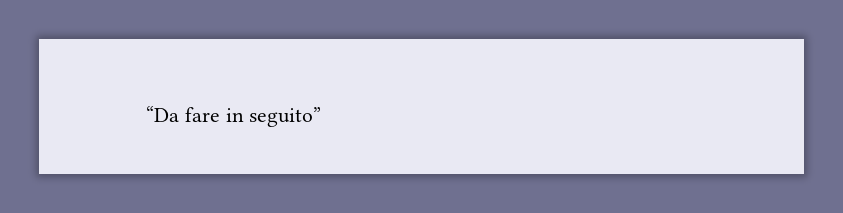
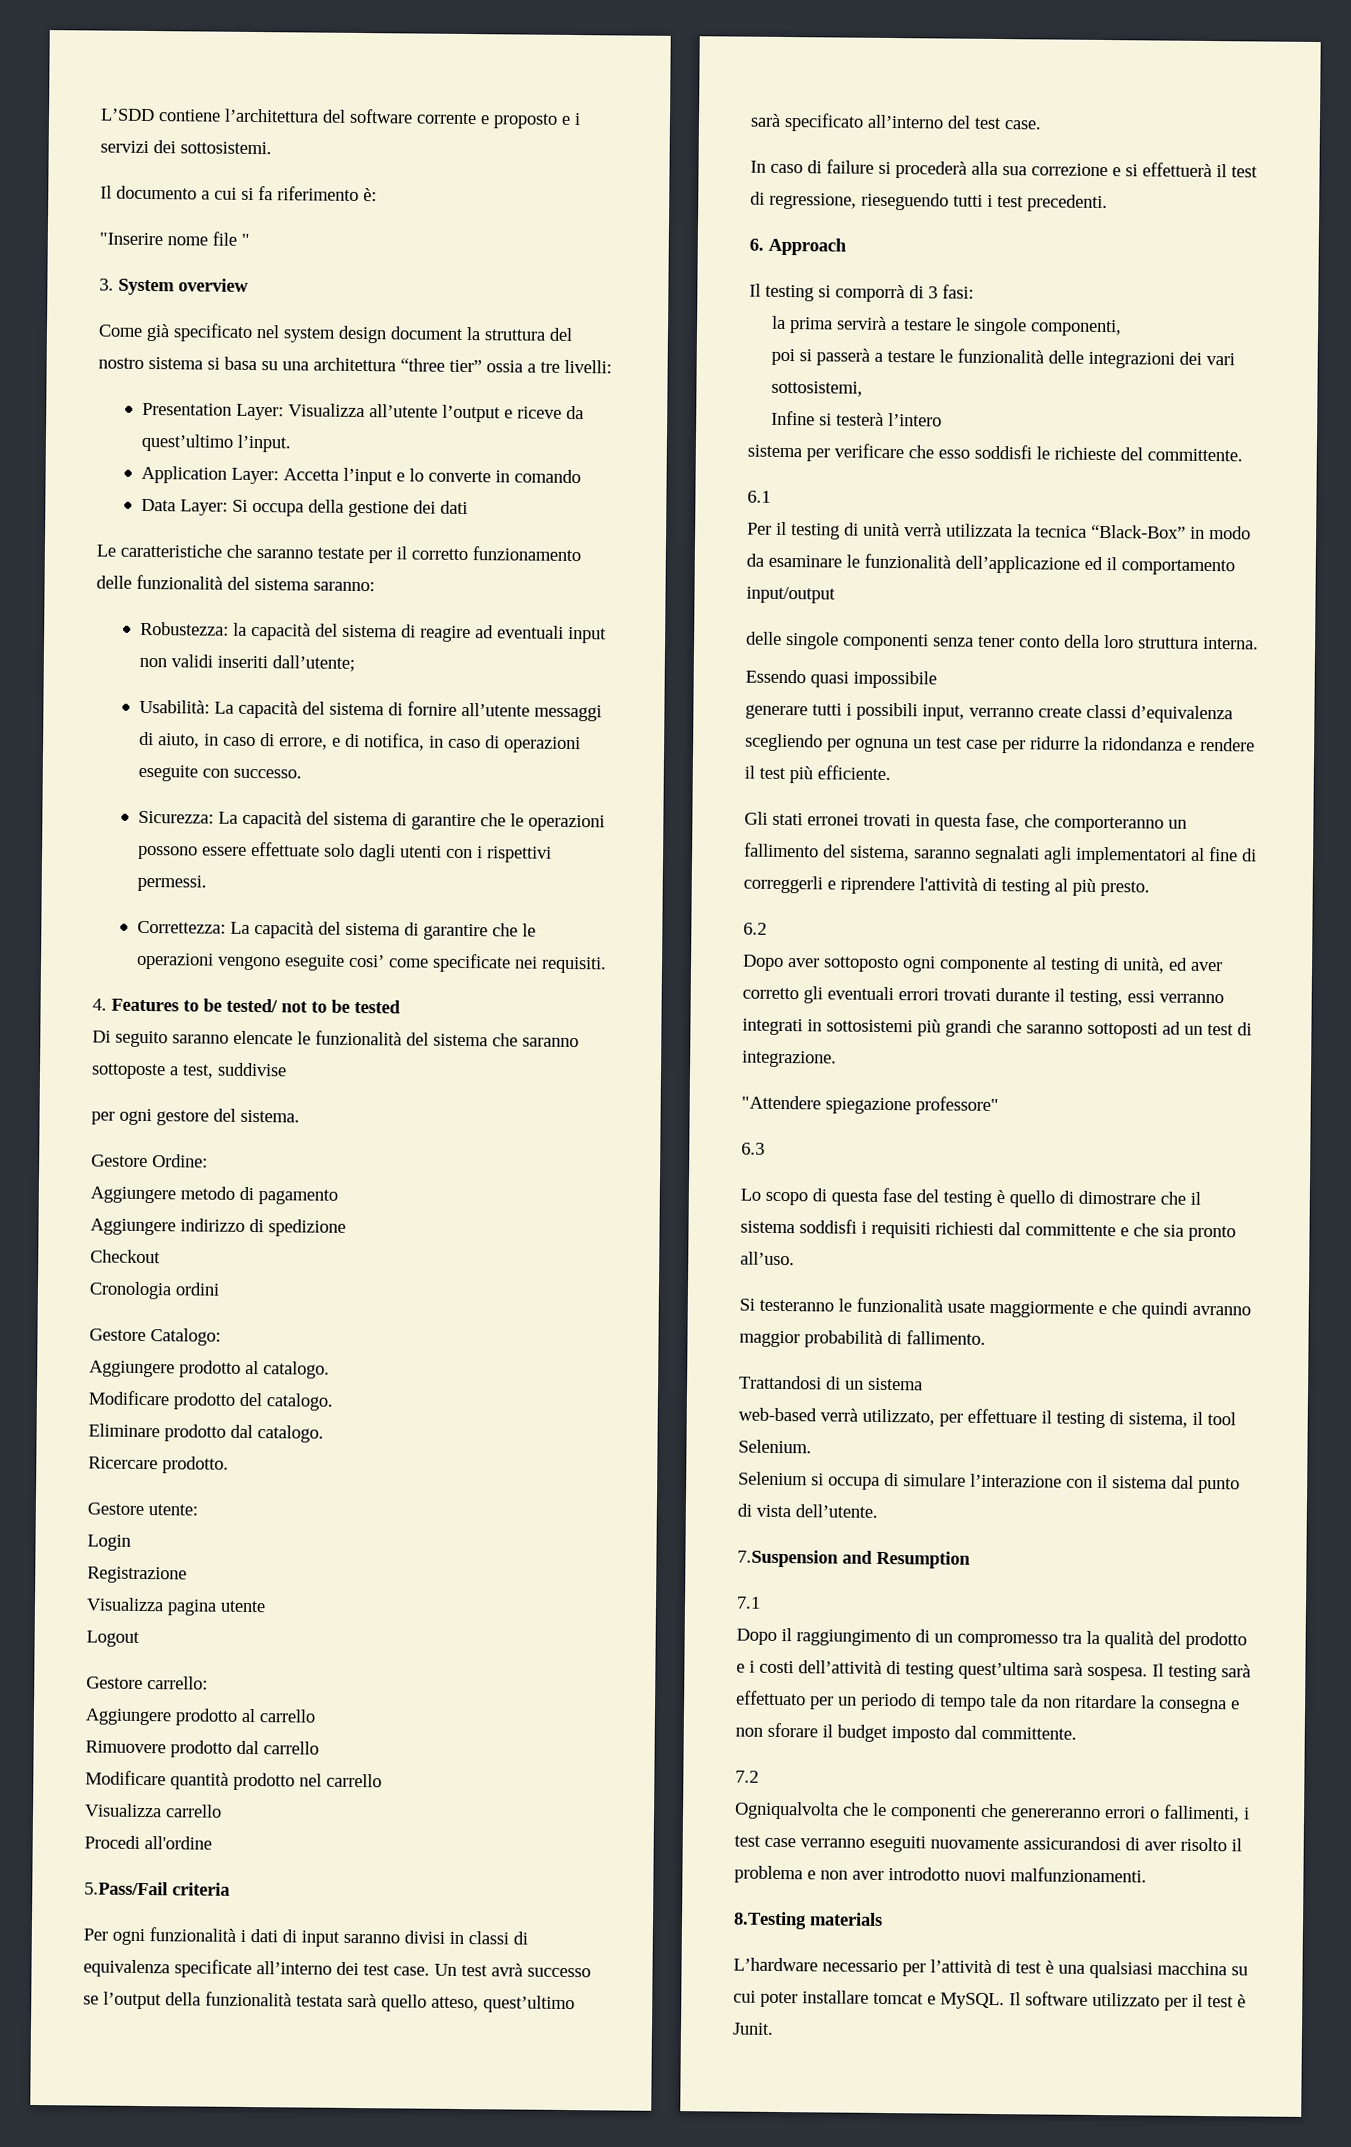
- “Da fare in seguito”
+ L’SDD contiene l’architettura del software corrente e proposto e i servizi dei sottosistemi.
+ Il documento a cui si fa riferimento è:
+ "Inserire nome file "
+ 3. System overview
+ Come già specificato nel system design document la struttura del nostro sistema si basa su una architettura “three tier” ossia a tre livelli:
+ Presentation Layer: Visualizza all’utente l’output e riceve da quest’ultimo l’input.
+ Application Layer: Accetta l’input e lo converte in comando
+ Data Layer: Si occupa della gestione dei dati
+ Le caratteristiche che saranno testate per il corretto funzionamento delle funzionalità del sistema saranno:
+ Robustezza: la capacità del sistema di reagire ad eventuali input non validi inseriti dall’utente;
+ Usabilità: La capacità del sistema di fornire all’utente messaggi di aiuto, in caso di errore, e di notifica, in caso di operazioni eseguite con successo.
+ Sicurezza: La capacità del sistema di garantire che le operazioni possono essere effettuate solo dagli utenti con i rispettivi permessi.
+ Correttezza: La capacità del sistema di garantire che le operazioni vengono eseguite cosi’ come specificate nei requisiti.
+ 4. Features to be tested/ not to be tested
+ Di seguito saranno elencate le funzionalità del sistema che saranno sottoposte a test, suddivise
+ per ogni gestore del sistema.
+ Gestore Ordine:
+ Aggiungere metodo di pagamento
+ Aggiungere indirizzo di spedizione
+ Checkout
+ Cronologia ordini
+ Gestore Catalogo:
+ Aggiungere prodotto al catalogo.
+ Modificare prodotto del catalogo.
+ Eliminare prodotto dal catalogo.
+ Ricercare prodotto.
+ Gestore utente:
+ Login
+ Registrazione
+ Visualizza pagina utente
+ Logout
+ Gestore carrello:
+ Aggiungere prodotto al carrello
+ Rimuovere prodotto dal carrello
+ Modificare quantità prodotto nel carrello
+ Visualizza carrello
+ Procedi all'ordine
+ 5.Pass/Fail criteria
+ Per ogni funzionalità i dati di input saranno divisi in classi di equivalenza specificate all’interno dei test case. Un test avrà successo se l’output della funzionalità testata sarà quello atteso, quest’ultimo sarà specificato all’interno del test case.
+ In caso di failure si procederà alla sua correzione e si effettuerà il test di regressione, rieseguendo tutti i test precedenti.
+ 6. Approach
+ Il testing si comporrà di 3 fasi:
+ la prima servirà a testare le singole componenti,
+ poi si passerà a testare le funzionalità delle integrazioni dei vari sottosistemi,
+ Infine si testerà l’intero
+ sistema per verificare che esso soddisfi le richieste del committente.
+ 6.1
+ Per il testing di unità verrà utilizzata la tecnica “Black-Box” in modo da esaminare le funzionalità dell’applicazione ed il comportamento input/output
+ delle singole componenti senza tener conto della loro struttura interna.
+ Essendo quasi impossibile
+ generare tutti i possibili input, verranno create classi d’equivalenza scegliendo per ognuna un test case per ridurre la ridondanza e rendere il test più efficiente.
+ Gli stati erronei trovati in questa fase, che comporteranno un fallimento del sistema, saranno segnalati agli implementatori al fine di correggerli e riprendere l'attività di testing al più presto.
+ 6.2
+ Dopo aver sottoposto ogni componente al testing di unità, ed aver corretto gli eventuali errori trovati durante il testing, essi verranno integrati in sottosistemi più grandi che saranno sottoposti ad un test di integrazione.
+ "Attendere spiegazione professore"
+ 6.3
+ Lo scopo di questa fase del testing è quello di dimostrare che il sistema soddisfi i requisiti richiesti dal committente e che sia pronto all’uso.
+ Si testeranno le funzionalità usate maggiormente e che quindi avranno maggior probabilità di fallimento.
+ Trattandosi di un sistema
+ web-based verrà utilizzato, per effettuare il testing di sistema, il tool Selenium.
+ Selenium si occupa di simulare l’interazione con il sistema dal punto di vista dell’utente.
+ 7.Suspension and Resumption
+ 7.1
+ Dopo il raggiungimento di un compromesso tra la qualità del prodotto e i costi dell’attività di testing quest’ultima sarà sospesa. Il testing sarà effettuato per un periodo di tempo tale da non ritardare la consegna e non sforare il budget imposto dal committente.
+ 7.2
+ Ogniqualvolta che le componenti che genereranno errori o fallimenti, i test case verranno eseguiti nuovamente assicurandosi di aver risolto il problema e non aver introdotto nuovi malfunzionamenti.
+ 8.Testing materials
+ L’hardware necessario per l’attività di test è una qualsiasi macchina su cui poter installare tomcat e MySQL. Il software utilizzato per il test è Junit.

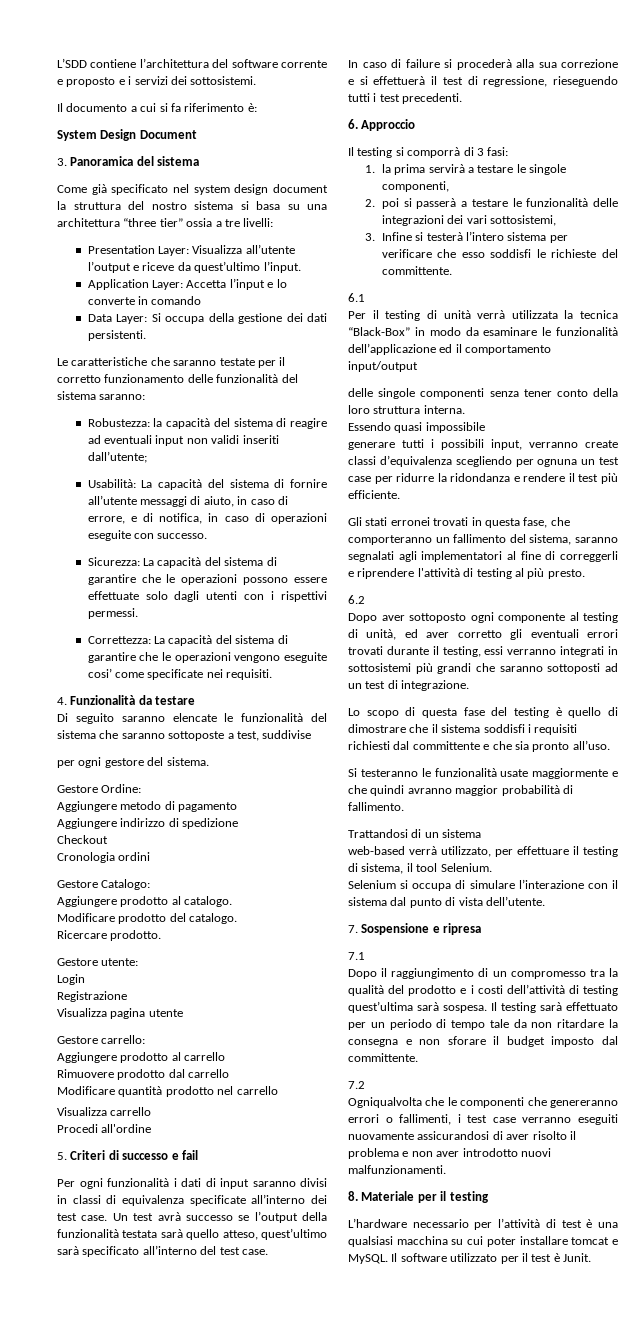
- "Inserire nome file "
- 3. System overview
+ System Design Document
+ 3. Panoramica del sistema
- Data Layer: Si occupa della gestione dei dati
+ Data Layer: Si occupa della gestione dei dati persistenti.
- 4. Features to be tested/ not to be tested
+ 4. Funzionalità da testare
- Eliminare prodotto dal catalogo.
- Logout
- 5.Pass/Fail criteria
+ 5. Criteri di successo e fail
- 6. Approach
+ 6. Approccio
- la prima servirà a testare le singole componenti,
+ 1. la prima servirà a testare le singole componenti,
- poi si passerà a testare le funzionalità delle integrazioni dei vari sottosistemi,
+ 2. poi si passerà a testare le funzionalità delle integrazioni dei vari sottosistemi,
- Infine si testerà l’intero
- sistema per verificare che esso soddisfi le richieste del committente.
+ 3. Infine si testerà l’intero sistema per verificare che esso soddisfi le richieste del committente.
- "Attendere spiegazione professore"
- 6.3
- 7.Suspension and Resumption
+ 7. Sospensione e ripresa
- 8.Testing materials
+ 8. Materiale per il testing

